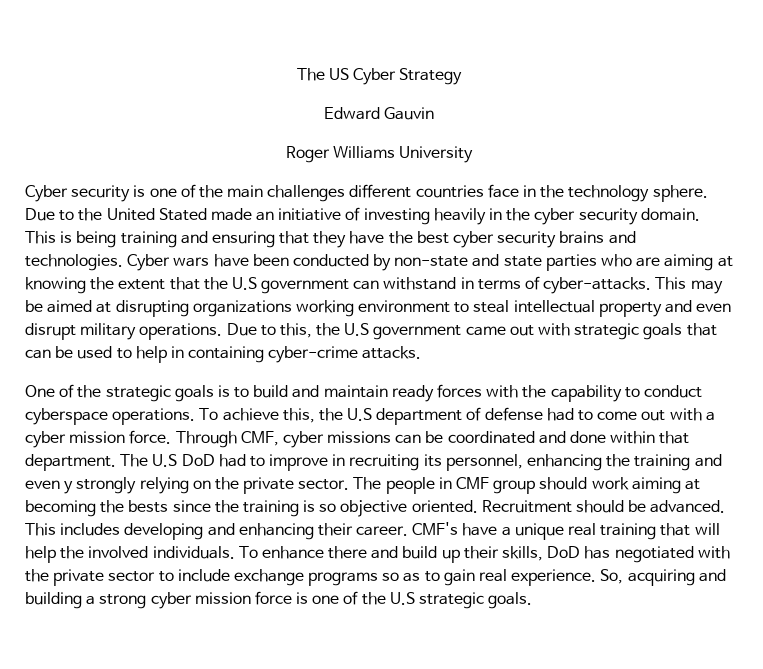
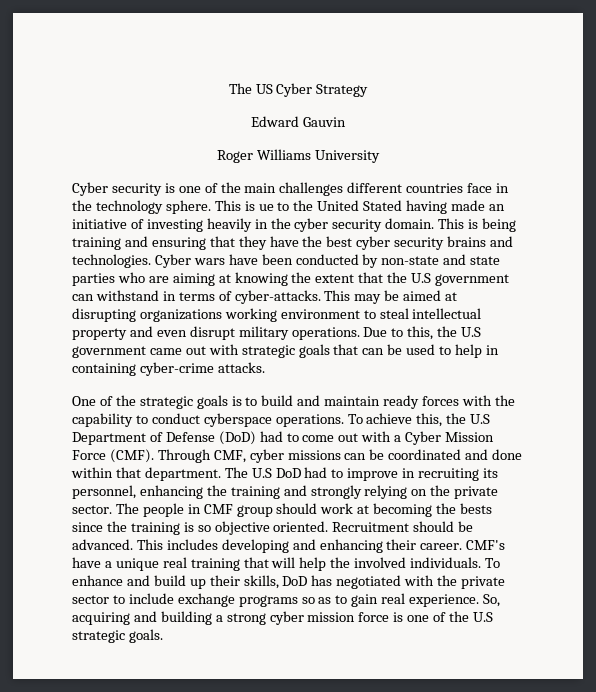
- Due to the United Stated made an initiative of investing heavily in the cyber security domain.
+ This is ue to the United Stated having made an initiative of investing heavily in the cyber security domain.
- To achieve this, the U.S department of defense had to come out with a cyber mission force.
+ To achieve this, the U.S Department of Defense (DoD) had to come out with a Cyber Mission Force (CMF).
- The U.S DoD had to improve in recruiting its personnel, enhancing the training and even y strongly relying on the private sector.
+ The U.S DoD had to improve in recruiting its personnel, enhancing the training and strongly relying on the private sector.
- The people in CMF group should work aiming at becoming the bests since the training is so objective oriented.
+ The people in CMF group should work at becoming the bests since the training is so objective oriented.
- To enhance there and build up their skills, DoD has negotiated with the private sector to include exchange programs so as to gain real experience.
+ To enhance and build up their skills, DoD has negotiated with the private sector to include exchange programs so as to gain real experience.

